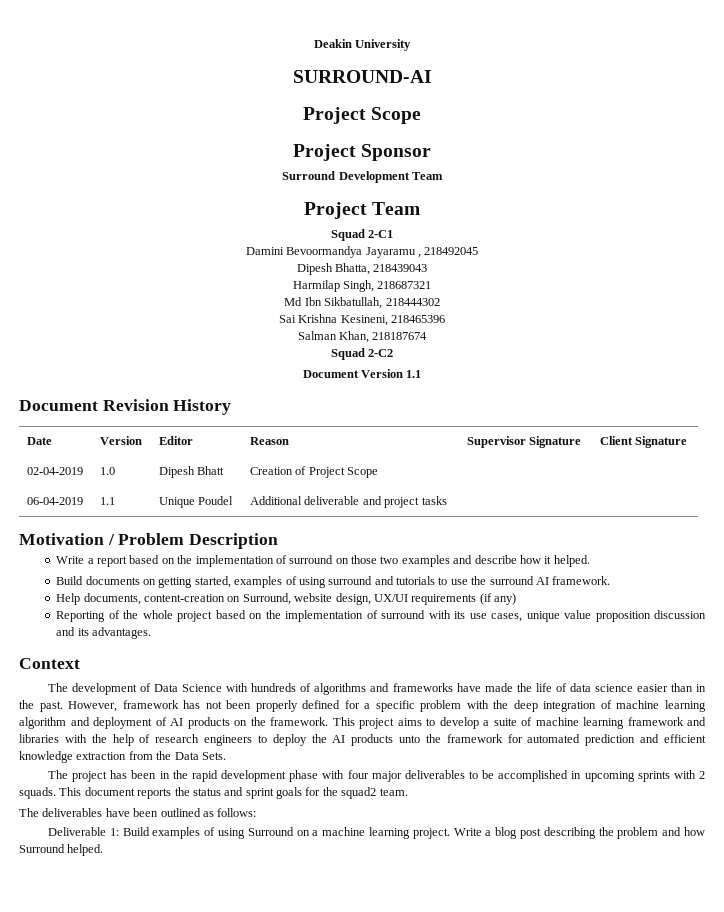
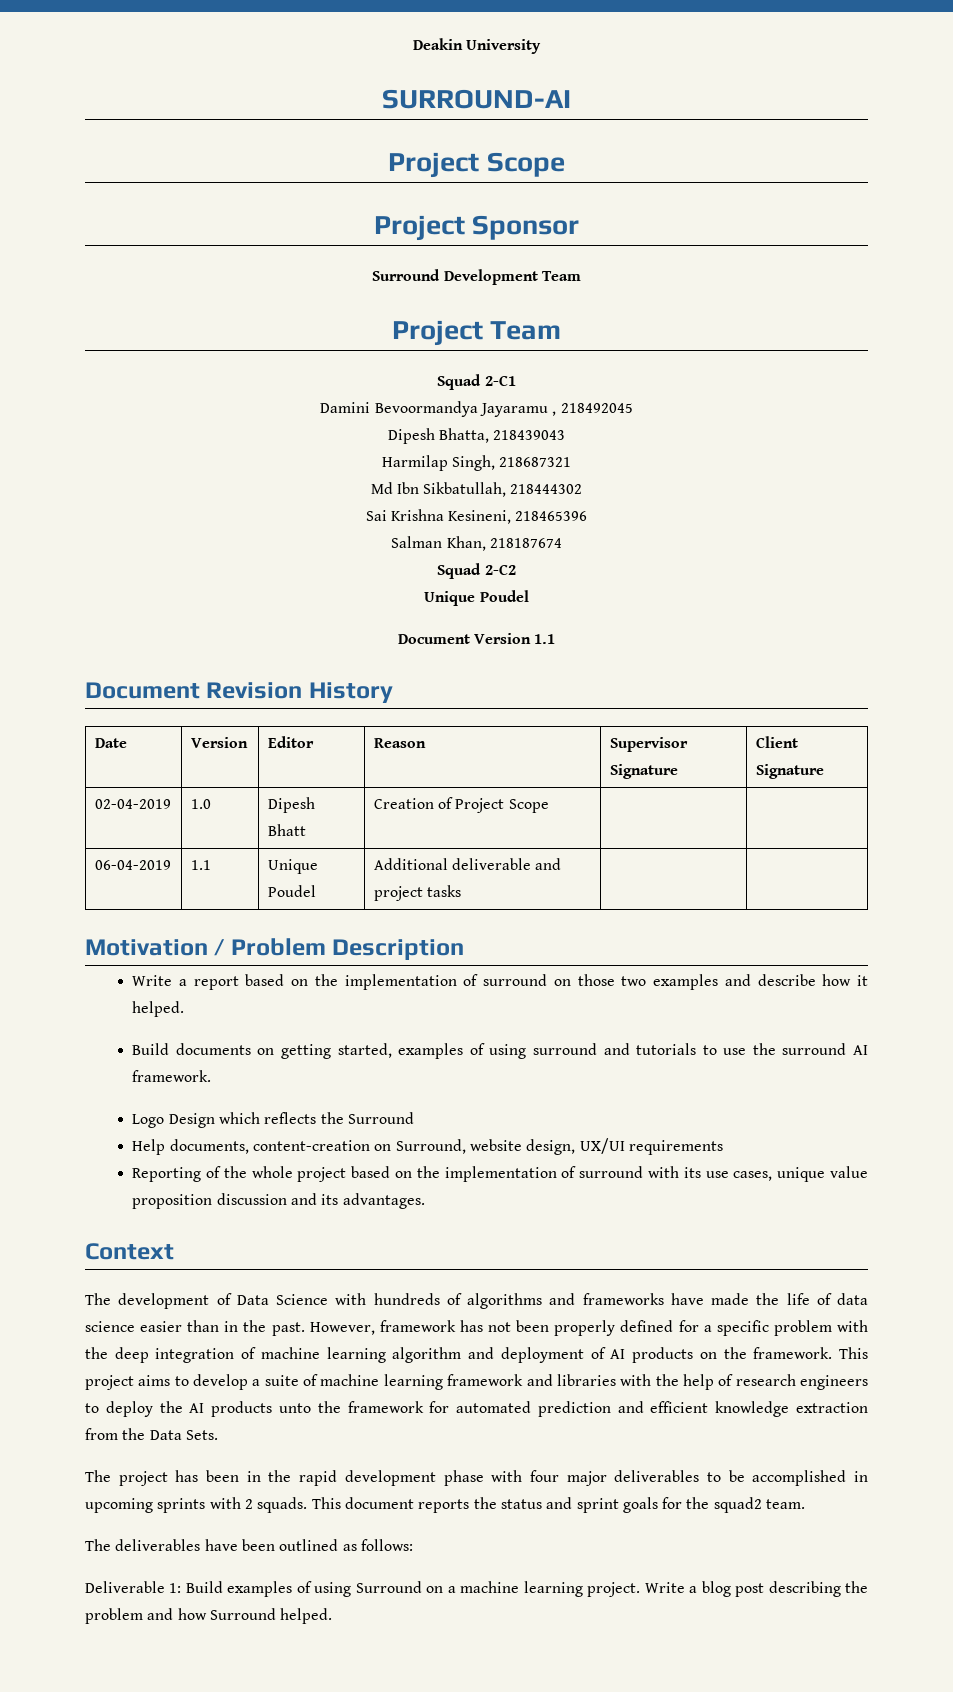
  Squad 2-C2
+ Unique Poudel
+ Logo Design which reflects the Surround
- Help documents, content-creation on Surround, website design, UX/UI requirements (if any)
+ Help documents, content-creation on Surround, website design, UX/UI requirements

